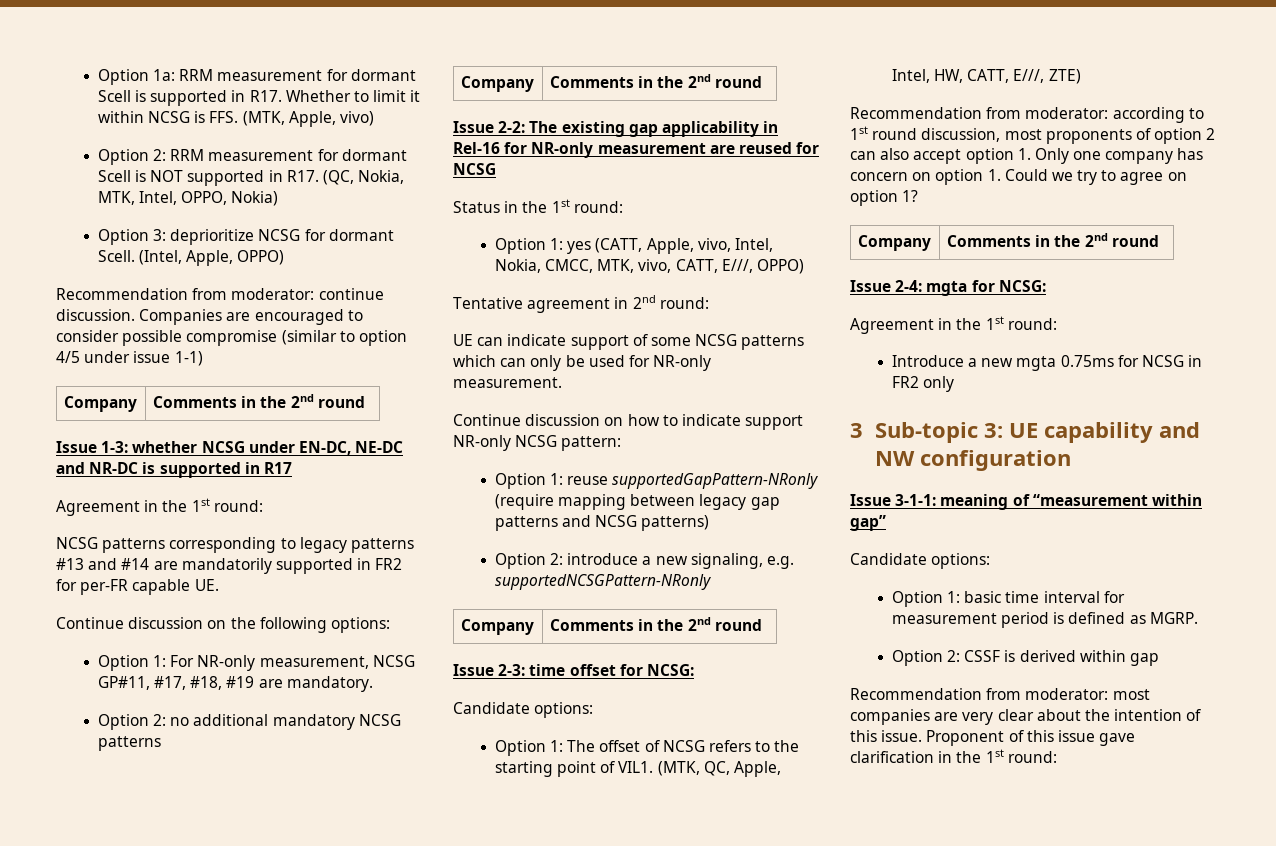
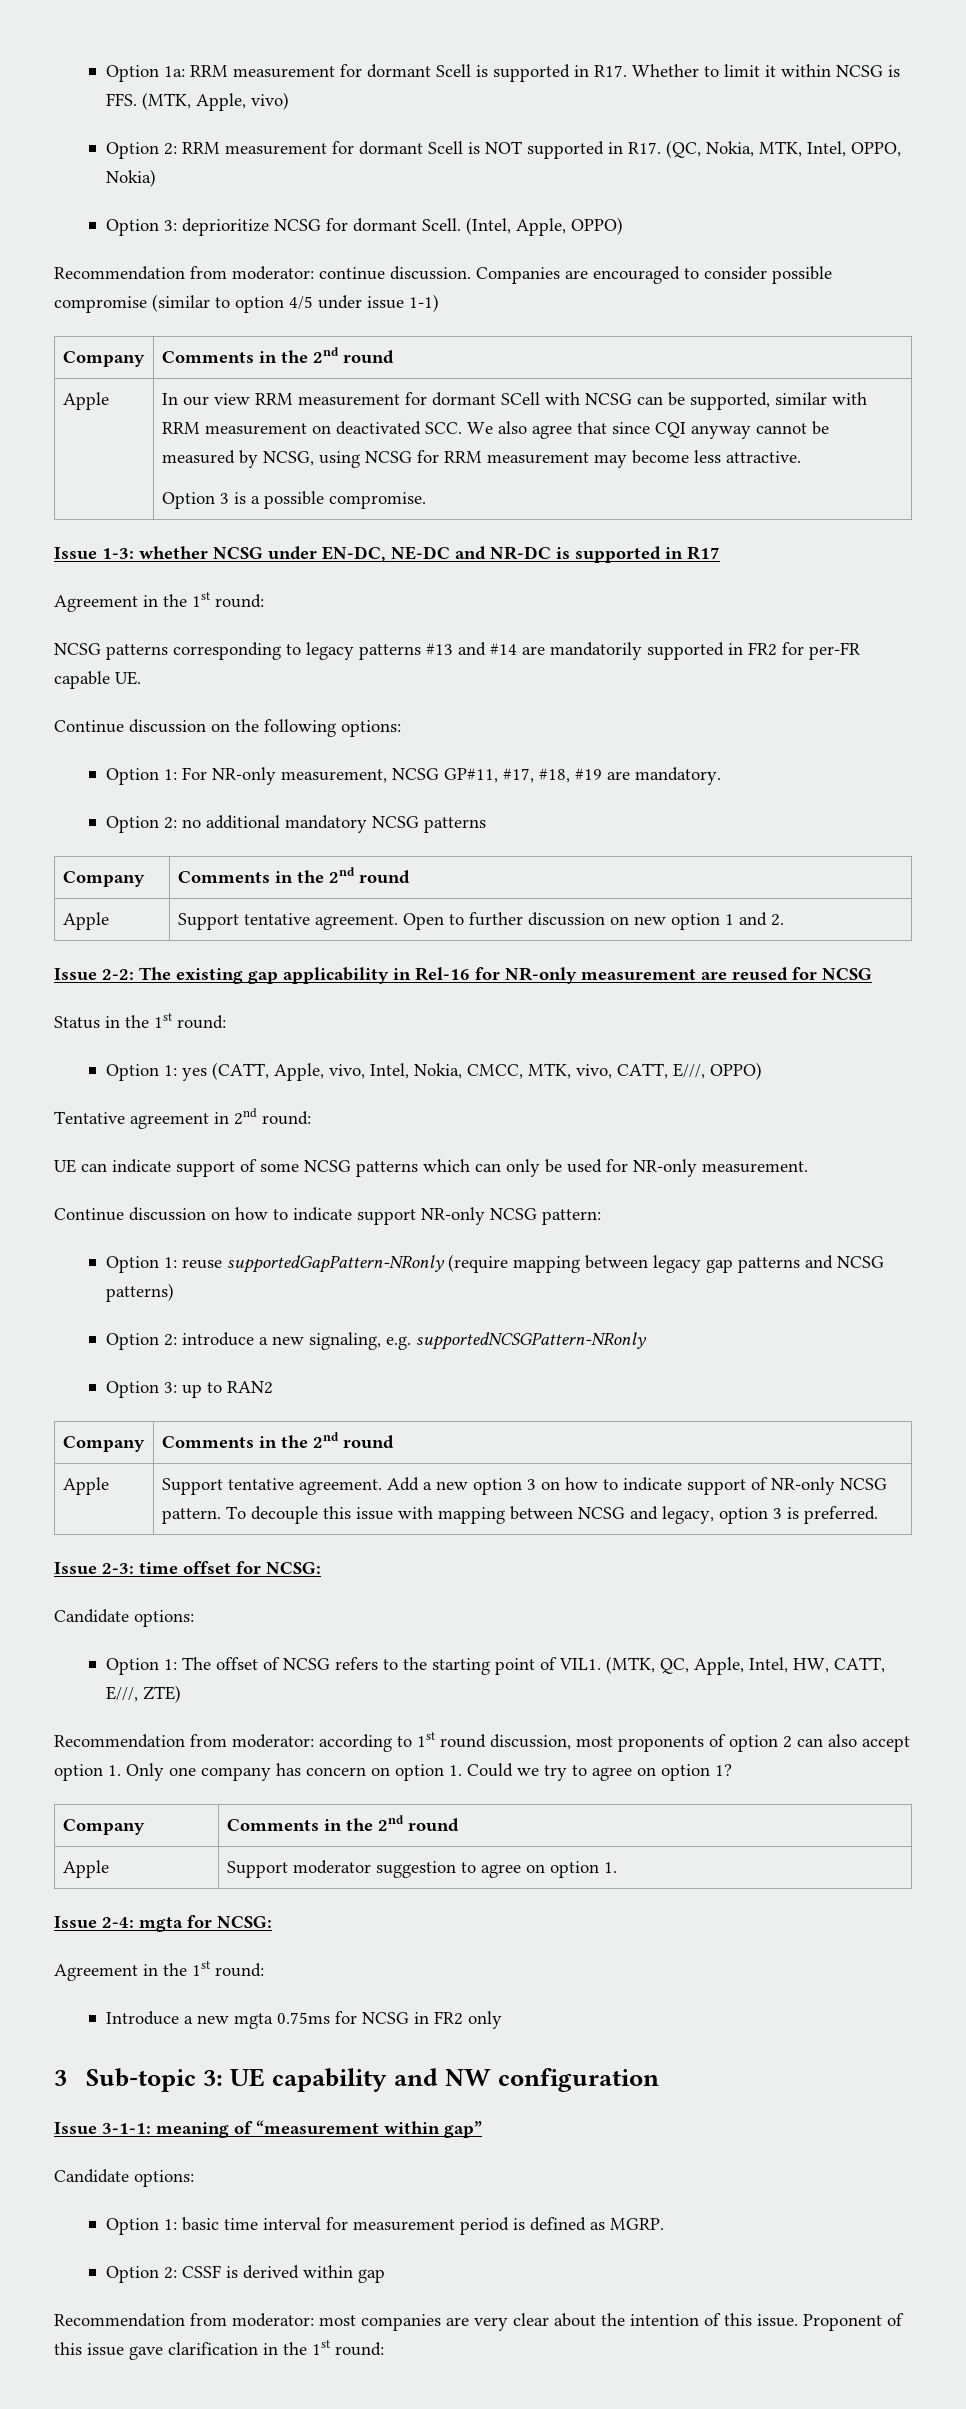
+ Apple | In our view RRM measurement for dormant SCell with NCSG can be supported, similar with RRM measurement on deactivated SCC. We also agree that since CQI anyway cannot be measured by NCSG, using NCSG for RRM measurement may become less attractive.
+ Option 3 is a possible compromise.
+ Apple | Support tentative agreement. Open to further discussion on new option 1 and 2.
  Option 2: introduce a new signaling, e.g. supportedNCSGPattern-NRonly
+ Option 3: up to RAN2
  Company | Comments in the 2nd round
+ Apple | Support tentative agreement. Add a new option 3 on how to indicate support of NR-only NCSG pattern. To decouple this issue with mapping between NCSG and legacy, option 3 is preferred.
+ Apple | Support moderator suggestion to agree on option 1.

